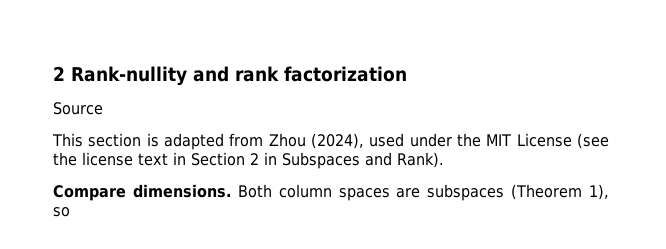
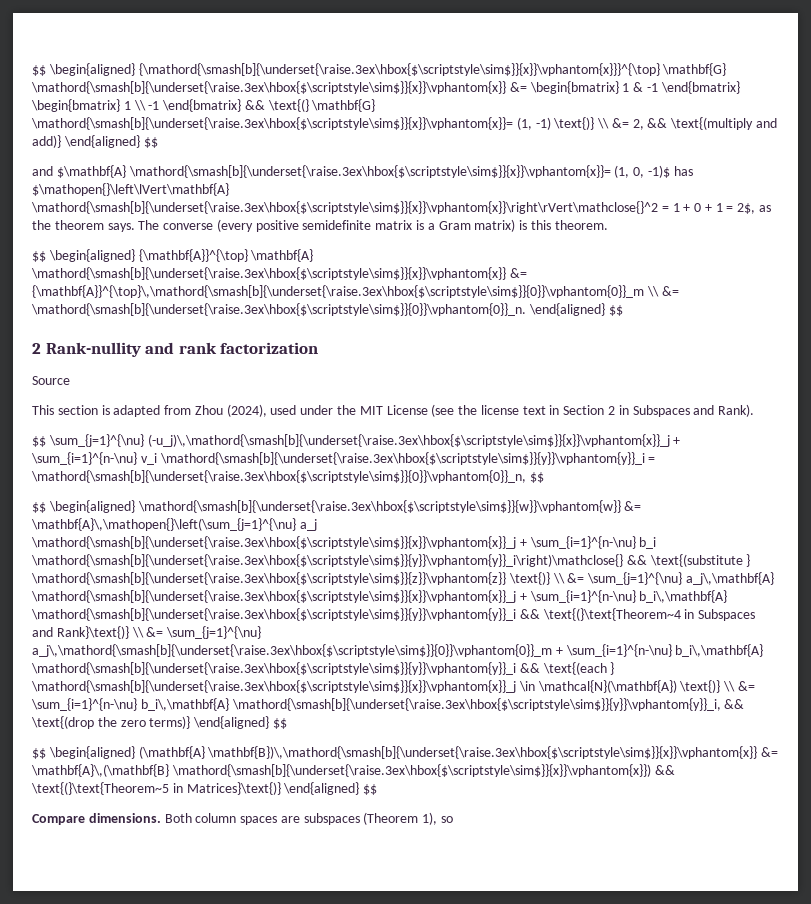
+ $$ \begin{aligned} {\mathord{\smash[b]{\underset{\raise.3ex\hbox{$\scriptstyle\sim$}}{x}}\vphantom{x}}}^{\top} \mathbf{G} \mathord{\smash[b]{\underset{\raise.3ex\hbox{$\scriptstyle\sim$}}{x}}\vphantom{x}} &= \begin{bmatrix} 1 & -1 \end{bmatrix} \begin{bmatrix} 1 \\ -1 \end{bmatrix} && \text{(} \mathbf{G} \mathord{\smash[b]{\underset{\raise.3ex\hbox{$\scriptstyle\sim$}}{x}}\vphantom{x}}= (1, -1) \text{)} \\ &= 2, && \text{(multiply and add)} \end{aligned} $$
+ and $\mathbf{A} \mathord{\smash[b]{\underset{\raise.3ex\hbox{$\scriptstyle\sim$}}{x}}\vphantom{x}}= (1, 0, -1)$ has $\mathopen{}\left\lVert\mathbf{A} \mathord{\smash[b]{\underset{\raise.3ex\hbox{$\scriptstyle\sim$}}{x}}\vphantom{x}}\right\rVert\mathclose{}^2 = 1 + 0 + 1 = 2$, as the theorem says. The converse (every positive semidefinite matrix is a Gram matrix) is this theorem.
+ $$ \begin{aligned} {\mathbf{A}}^{\top} \mathbf{A} \mathord{\smash[b]{\underset{\raise.3ex\hbox{$\scriptstyle\sim$}}{x}}\vphantom{x}} &= {\mathbf{A}}^{\top}\,\mathord{\smash[b]{\underset{\raise.3ex\hbox{$\scriptstyle\sim$}}{0}}\vphantom{0}}_m \\ &= \mathord{\smash[b]{\underset{\raise.3ex\hbox{$\scriptstyle\sim$}}{0}}\vphantom{0}}_n. \end{aligned} $$
+ $$ \sum_{j=1}^{\nu} (-u_j)\,\mathord{\smash[b]{\underset{\raise.3ex\hbox{$\scriptstyle\sim$}}{x}}\vphantom{x}}_j + \sum_{i=1}^{n-\nu} v_i \mathord{\smash[b]{\underset{\raise.3ex\hbox{$\scriptstyle\sim$}}{y}}\vphantom{y}}_i = \mathord{\smash[b]{\underset{\raise.3ex\hbox{$\scriptstyle\sim$}}{0}}\vphantom{0}}_n, $$
+ $$ \begin{aligned} \mathord{\smash[b]{\underset{\raise.3ex\hbox{$\scriptstyle\sim$}}{w}}\vphantom{w}} &= \mathbf{A}\,\mathopen{}\left(\sum_{j=1}^{\nu} a_j \mathord{\smash[b]{\underset{\raise.3ex\hbox{$\scriptstyle\sim$}}{x}}\vphantom{x}}_j + \sum_{i=1}^{n-\nu} b_i \mathord{\smash[b]{\underset{\raise.3ex\hbox{$\scriptstyle\sim$}}{y}}\vphantom{y}}_i\right)\mathclose{} && \text{(substitute } \mathord{\smash[b]{\underset{\raise.3ex\hbox{$\scriptstyle\sim$}}{z}}\vphantom{z}} \text{)} \\ &= \sum_{j=1}^{\nu} a_j\,\mathbf{A} \mathord{\smash[b]{\underset{\raise.3ex\hbox{$\scriptstyle\sim$}}{x}}\vphantom{x}}_j + \sum_{i=1}^{n-\nu} b_i\,\mathbf{A} \mathord{\smash[b]{\underset{\raise.3ex\hbox{$\scriptstyle\sim$}}{y}}\vphantom{y}}_i && \text{(}\text{Theorem~4 in Subspaces and Rank}\text{)} \\ &= \sum_{j=1}^{\nu} a_j\,\mathord{\smash[b]{\underset{\raise.3ex\hbox{$\scriptstyle\sim$}}{0}}\vphantom{0}}_m + \sum_{i=1}^{n-\nu} b_i\,\mathbf{A} \mathord{\smash[b]{\underset{\raise.3ex\hbox{$\scriptstyle\sim$}}{y}}\vphantom{y}}_i && \text{(each } \mathord{\smash[b]{\underset{\raise.3ex\hbox{$\scriptstyle\sim$}}{x}}\vphantom{x}}_j \in \mathcal{N}(\mathbf{A}) \text{)} \\ &= \sum_{i=1}^{n-\nu} b_i\,\mathbf{A} \mathord{\smash[b]{\underset{\raise.3ex\hbox{$\scriptstyle\sim$}}{y}}\vphantom{y}}_i, && \text{(drop the zero terms)} \end{aligned} $$
+ $$ \begin{aligned} (\mathbf{A} \mathbf{B})\,\mathord{\smash[b]{\underset{\raise.3ex\hbox{$\scriptstyle\sim$}}{x}}\vphantom{x}} &= \mathbf{A}\,(\mathbf{B} \mathord{\smash[b]{\underset{\raise.3ex\hbox{$\scriptstyle\sim$}}{x}}\vphantom{x}}) && \text{(}\text{Theorem~5 in Matrices}\text{)} \end{aligned} $$

